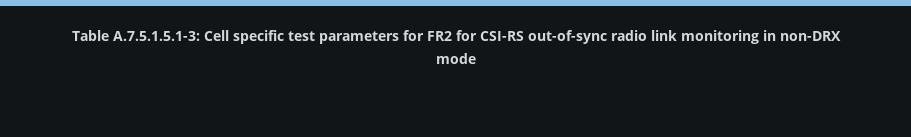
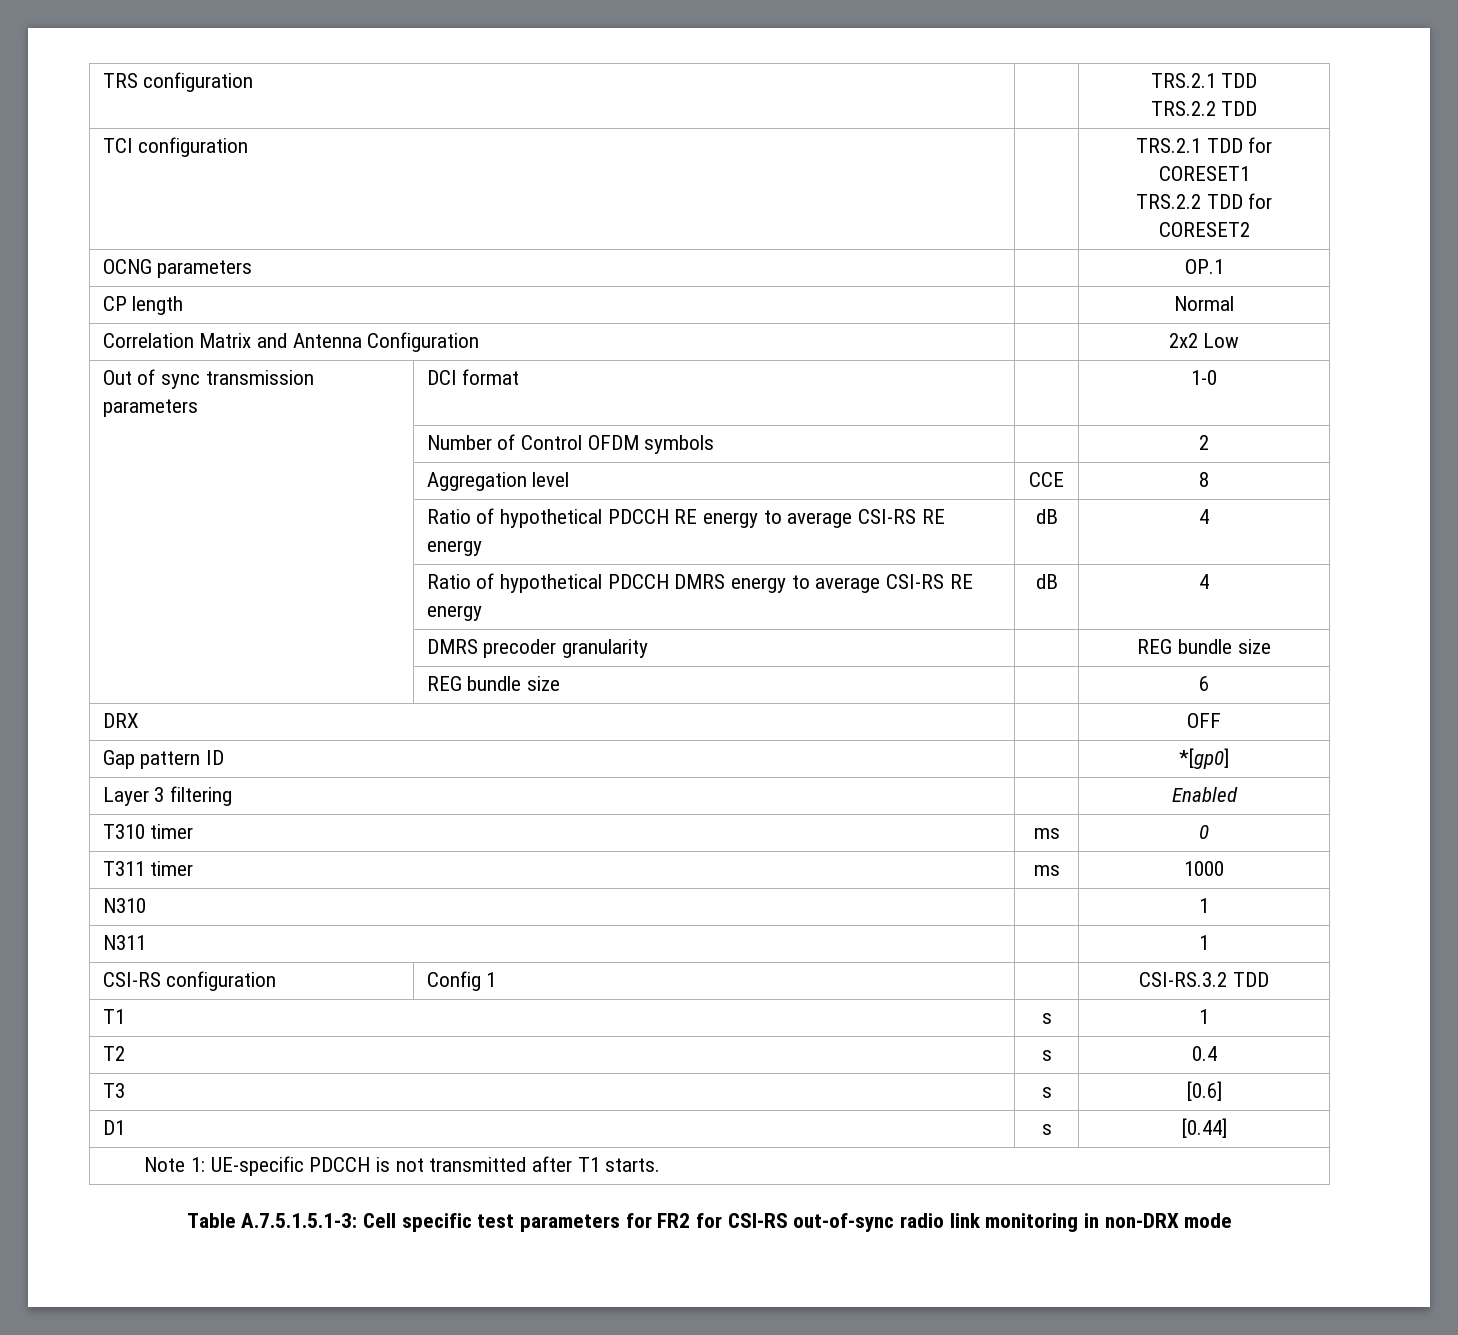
+ TRS configuration | | TRS.2.1 TDD
+ TRS.2.2 TDD
+ TCI configuration | | TRS.2.1 TDD for CORESET1
+ TRS.2.2 TDD for CORESET2
+ OCNG parameters | | OP.1
+ CP length | | Normal
+ Correlation Matrix and Antenna Configuration | | 2x2 Low
+ Out of sync transmission parameters | DCI format | | 1-0
+ | Number of Control OFDM symbols | | 2
+ | Aggregation level | CCE | 8
+ | Ratio of hypothetical PDCCH RE energy to average CSI-RS RE energy | dB | 4
+ | Ratio of hypothetical PDCCH DMRS energy to average CSI-RS RE energy | dB | 4
+ | DMRS precoder granularity | | REG bundle size
+ | REG bundle size | | 6
+ DRX | | OFF
+ Gap pattern ID | | *[gp0]
+ Layer 3 filtering | | Enabled
+ T310 timer | ms | 0
+ T311 timer | ms | 1000
+ N310 | | 1
+ N311 | | 1
+ CSI-RS configuration | Config 1 | | CSI-RS.3.2 TDD
+ T1 | s | 1
+ T2 | s | 0.4
+ T3 | s | [0.6]
+ D1 | s | [0.44]
+ Note 1: UE-specific PDCCH is not transmitted after T1 starts.

